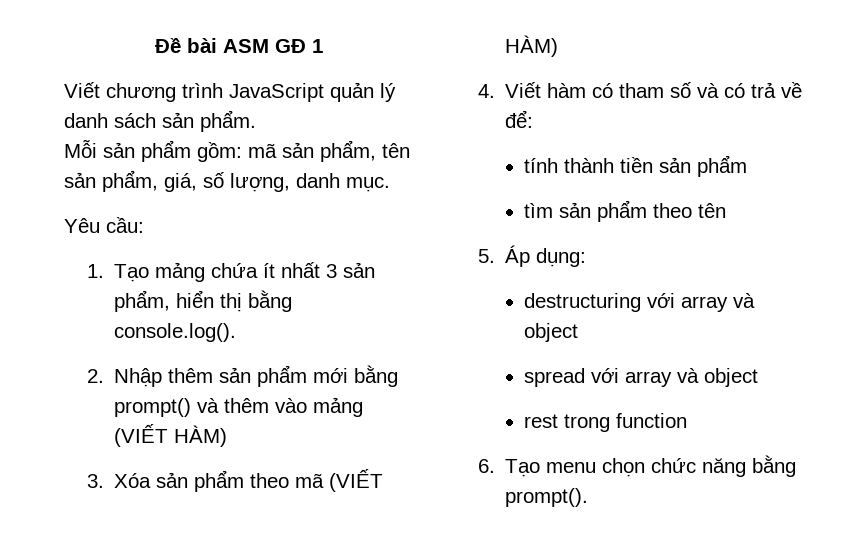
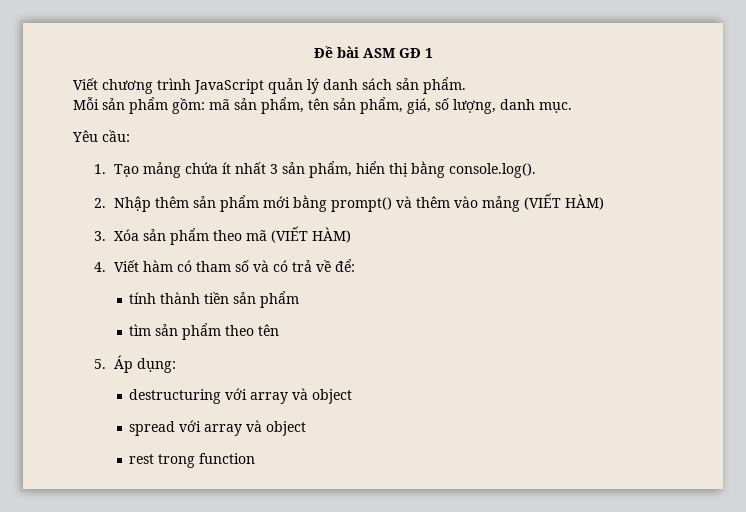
- 6. Tạo menu chọn chức năng bằng prompt().

